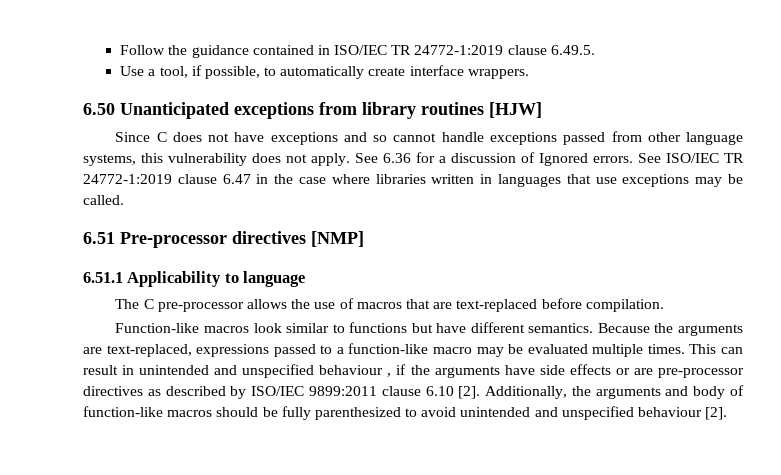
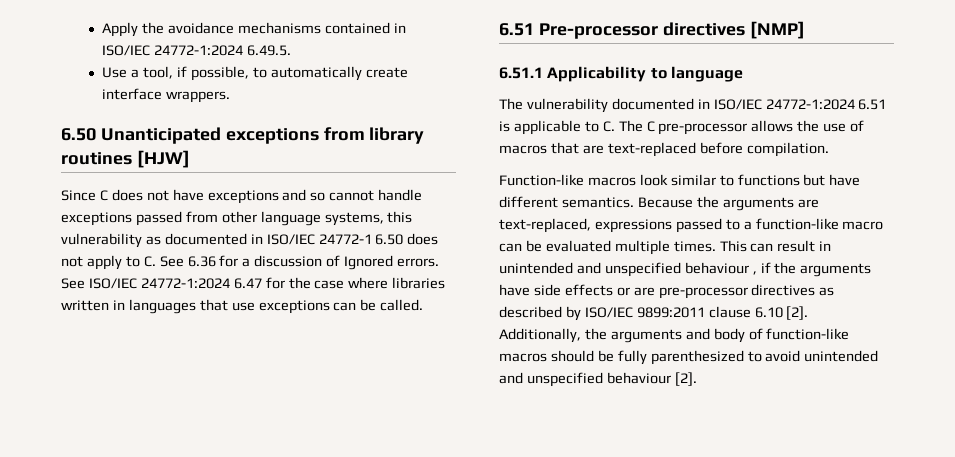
- Follow the guidance contained in ISO/IEC TR 24772-1:2019 clause 6.49.5.
+ Apply the avoidance mechanisms contained in ISO/IEC 24772-1:2024 6.49.5.
- Since C does not have exceptions and so cannot handle exceptions passed from other language systems, this vulnerability does not apply. See 6.36 for a discussion of Ignored errors.
+ Since C does not have exceptions and so cannot handle exceptions passed from other language systems, this vulnerability as documented in ISO/IEC 24772-1 6.50 does not apply to C. See 6.36 for a discussion of Ignored errors.
- See ISO/IEC TR 24772-1:2019 clause 6.47 in the case where libraries written in languages that use exceptions may be called.
+ See ISO/IEC 24772-1:2024 6.47 for the case where libraries written in languages that use exceptions can be called.
- The C pre-processor allows the use of macros that are text-replaced before compilation.
+ The vulnerability documented in ISO/IEC 24772-1:2024 6.51 is applicable to C. The C pre-processor allows the use of macros that are text-replaced before compilation.
- Because the arguments are text-replaced, expressions passed to a function-like macro may be evaluated multiple times.
+ Because the arguments are text-replaced, expressions passed to a function-like macro can be evaluated multiple times.

